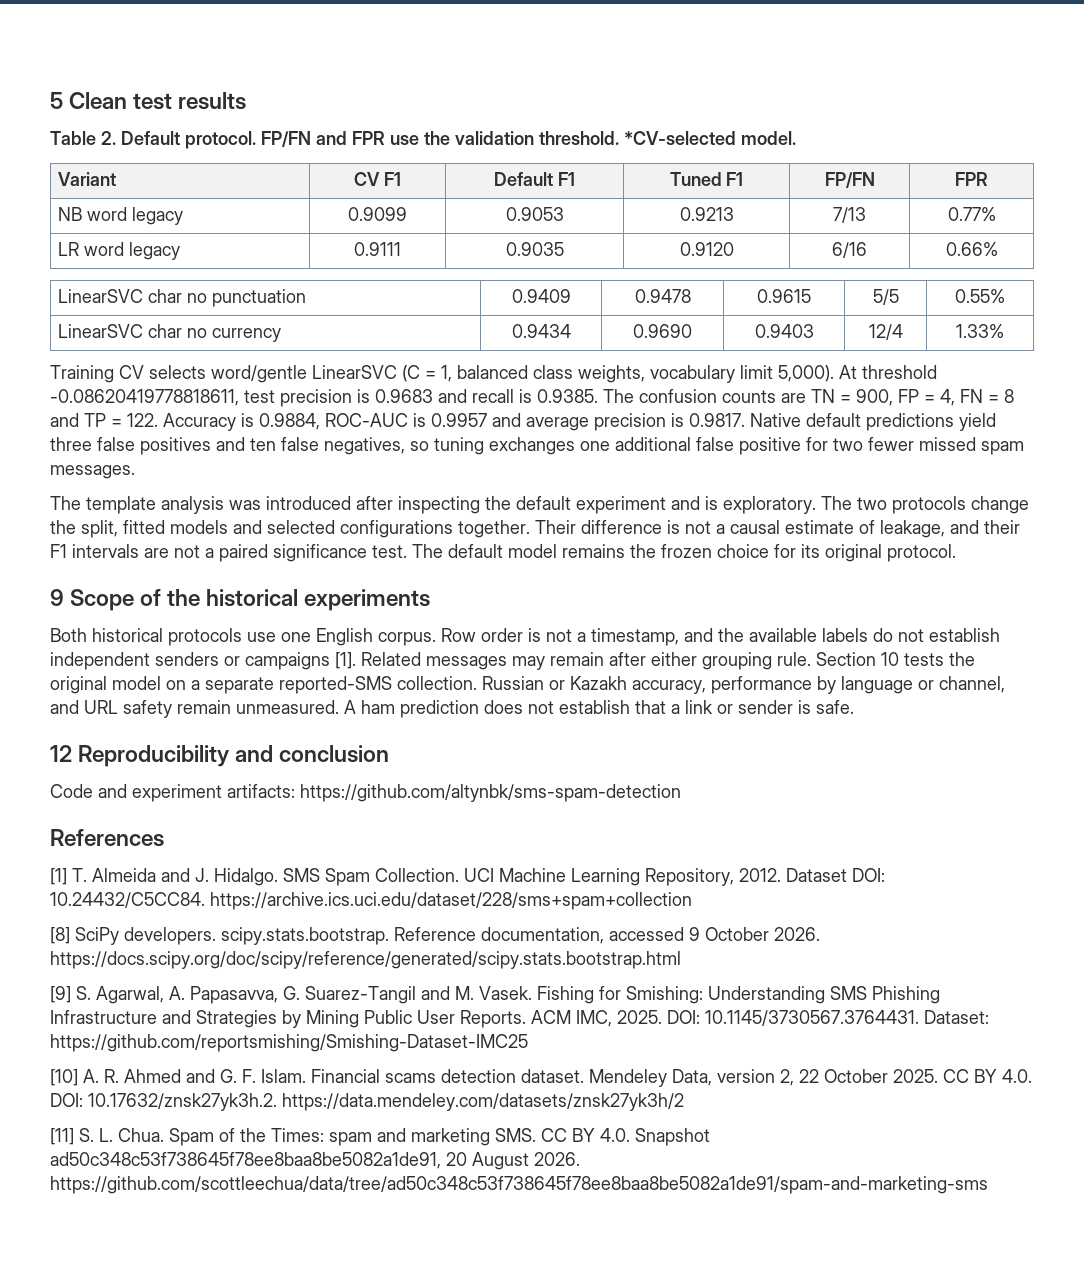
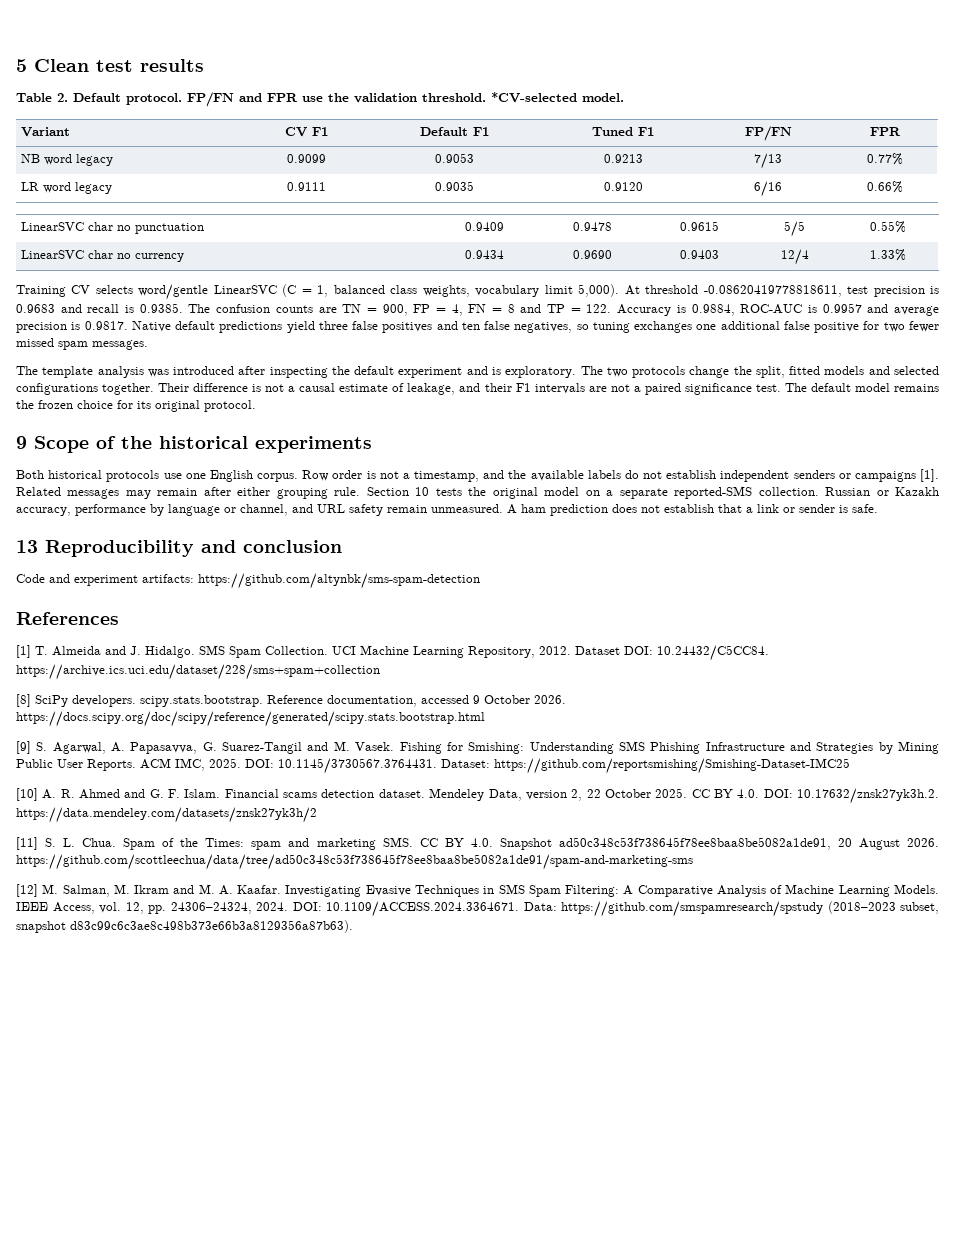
- 12 Reproducibility and conclusion
+ 13 Reproducibility and conclusion
+ [12] M. Salman, M. Ikram and M. A. Kaafar. Investigating Evasive Techniques in SMS Spam Filtering: A Comparative Analysis of Machine Learning Models. IEEE Access, vol. 12, pp. 24306–24324, 2024. DOI: 10.1109/ACCESS.2024.3364671. Data: https://github.com/smspamresearch/spstudy (2018–2023 subset, snapshot d83c99c6c3ae8c498b373e66b3a8129356a87b63).

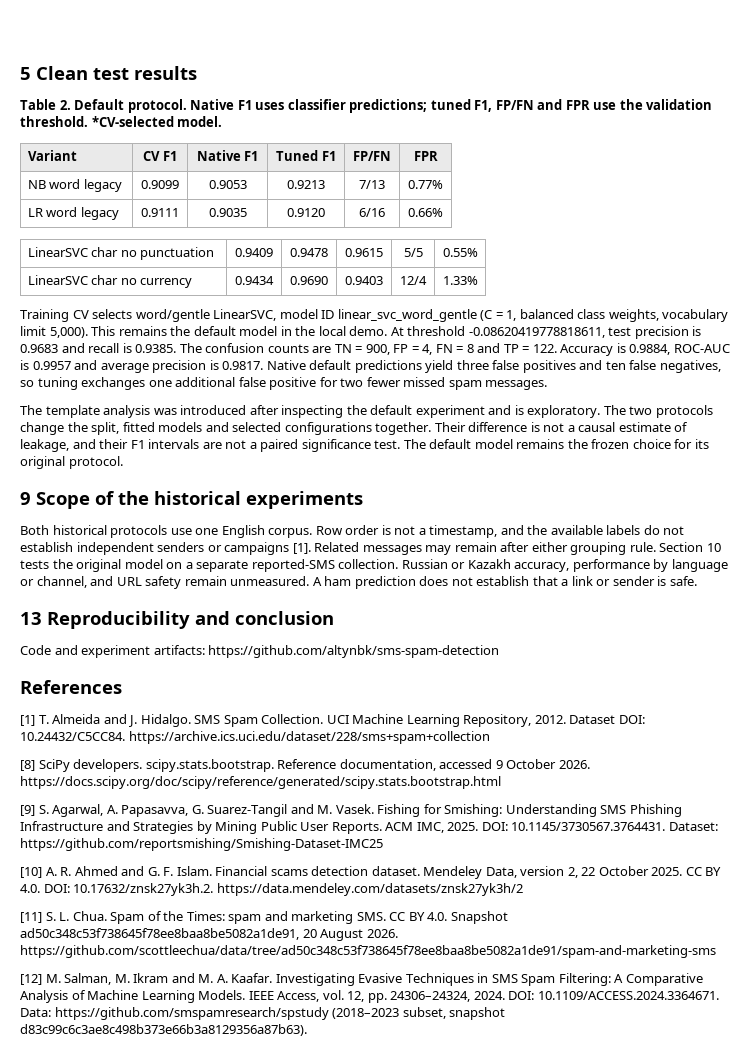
- FP/FN and FPR use the validation threshold.
+ Native F1 uses classifier predictions; tuned F1, FP/FN and FPR use the validation threshold.
- Variant | CV F1 | Default F1 | Tuned F1 | FP/FN | FPR
+ Variant | CV F1 | Native F1 | Tuned F1 | FP/FN | FPR
- Training CV selects word/gentle LinearSVC (C = 1, balanced class weights, vocabulary limit 5,000).
+ Training CV selects word/gentle LinearSVC, model ID linear_svc_word_gentle (C = 1, balanced class weights, vocabulary limit 5,000).
+ This remains the default model in the local demo.

